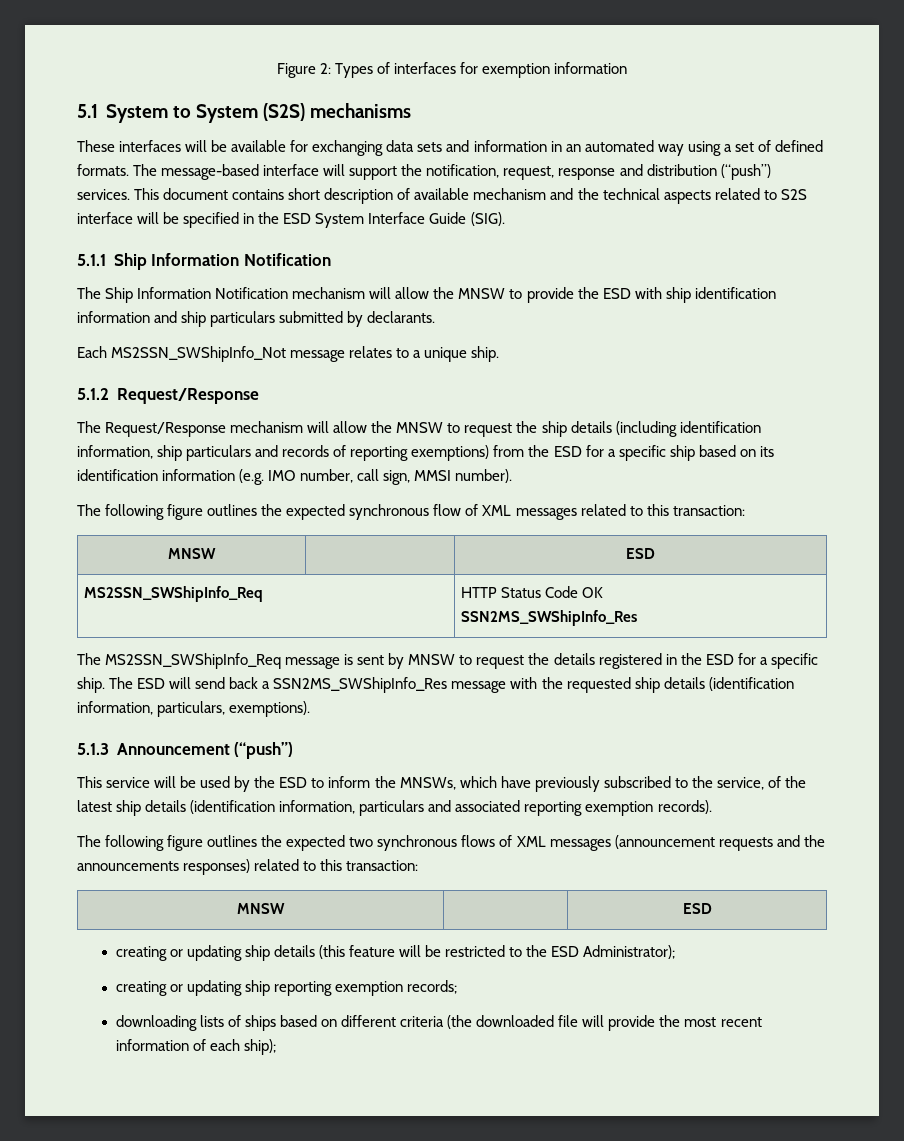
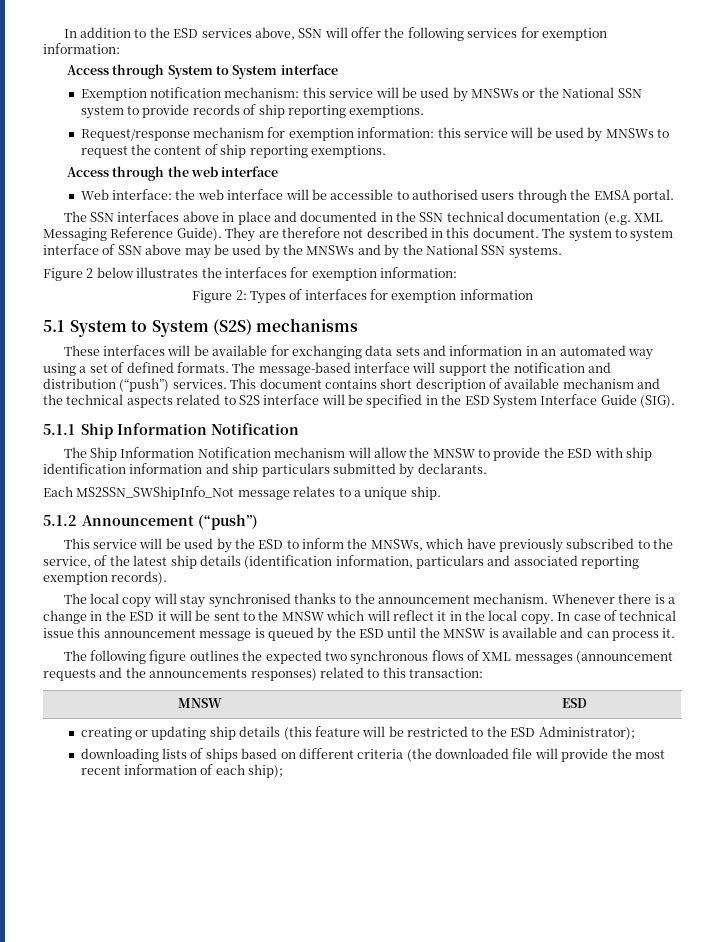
+ In addition to the ESD services above, SSN will offer the following services for exemption information:
+ Access through System to System interface
+ Exemption notification mechanism: this service will be used by MNSWs or the National SSN system to provide records of ship reporting exemptions.
+ Request/response mechanism for exemption information: this service will be used by MNSWs to request the content of ship reporting exemptions.
+ Access through the web interface
+ Web interface: the web interface will be accessible to authorised users through the EMSA portal.
+ The SSN interfaces above in place and documented in the SSN technical documentation (e.g. XML Messaging Reference Guide). They are therefore not described in this document. The system to system interface of SSN above may be used by the MNSWs and by the National SSN systems.
+ Figure 2 below illustrates the interfaces for exemption information:
- The message-based interface will support the notification, request, response and distribution (“push”) services.
+ The message-based interface will support the notification and distribution (“push”) services.
- 5.1.2 Request/Response
- The Request/Response mechanism will allow the MNSW to request the ship details (including identification information, ship particulars and records of reporting exemptions) from the ESD for a specific ship based on its identification information (e.g. IMO number, call sign, MMSI number).
- The following figure outlines the expected synchronous flow of XML messages related to this transaction:
- MNSW | | ESD
- MS2SSN_SWShipInfo_Req | HTTP Status Code OK
- SSN2MS_SWShipInfo_Res
- The MS2SSN_SWShipInfo_Req message is sent by MNSW to request the details registered in the ESD for a specific ship. The ESD will send back a SSN2MS_SWShipInfo_Res message with the requested ship details (identification information, particulars, exemptions).
- 5.1.3 Announcement (“push”)
+ 5.1.2 Announcement (“push”)
+ The local copy will stay synchronised thanks to the announcement mechanism. Whenever there is a change in the ESD it will be sent to the MNSW which will reflect it in the local copy. In case of technical issue this announcement message is queued by the ESD until the MNSW is available and can process it.
- creating or updating ship reporting exemption records;

